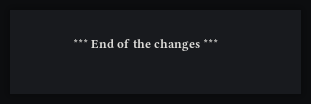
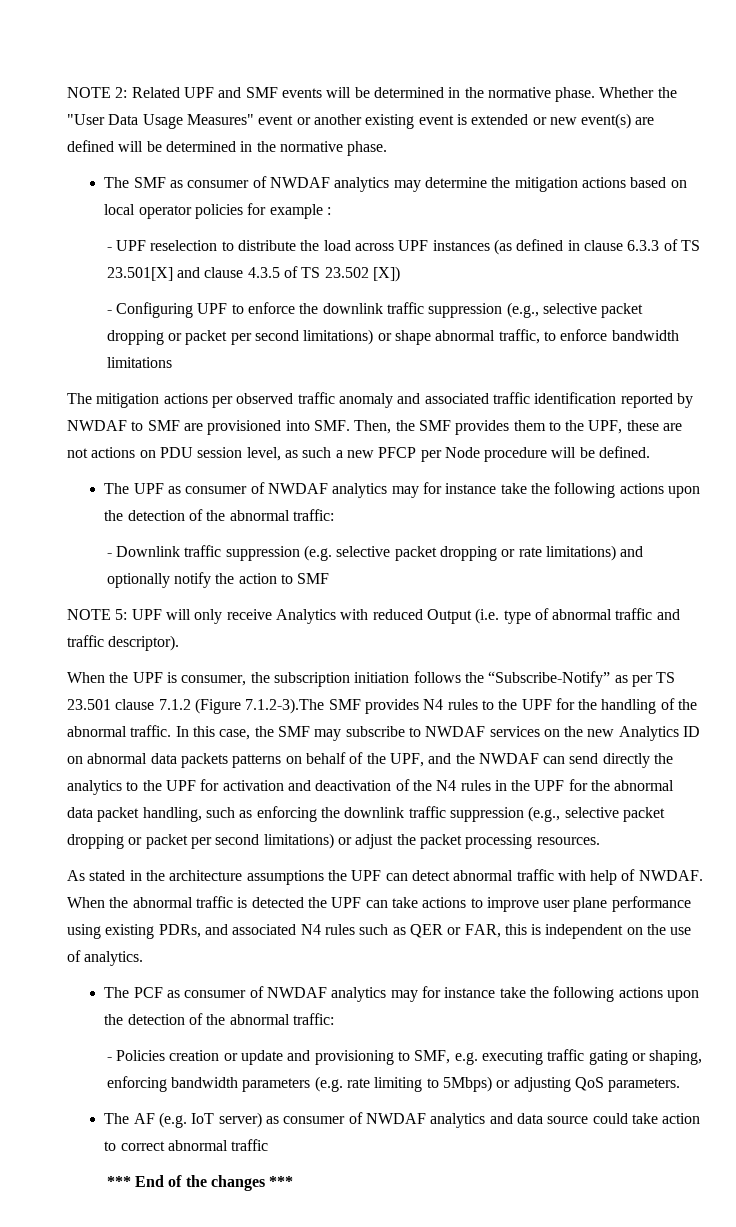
+ NOTE 2: Related UPF and SMF events will be determined in the normative phase. Whether the "User Data Usage Measures" event or another existing event is extended or new event(s) are defined will be determined in the normative phase.
+ The SMF as consumer of NWDAF analytics may determine the mitigation actions based on local operator policies for example :
+ - UPF reselection to distribute the load across UPF instances (as defined in clause 6.3.3 of TS 23.501[X] and clause 4.3.5 of TS 23.502 [X])
+ - Configuring UPF to enforce the downlink traffic suppression (e.g., selective packet dropping or packet per second limitations) or shape abnormal traffic, to enforce bandwidth limitations
+ The mitigation actions per observed traffic anomaly and associated traffic identification reported by NWDAF to SMF are provisioned into SMF. Then, the SMF provides them to the UPF, these are not actions on PDU session level, as such a new PFCP per Node procedure will be defined.
+ The UPF as consumer of NWDAF analytics may for instance take the following actions upon the detection of the abnormal traffic:
+ - Downlink traffic suppression (e.g. selective packet dropping or rate limitations) and optionally notify the action to SMF
+ NOTE 5: UPF will only receive Analytics with reduced Output (i.e. type of abnormal traffic and traffic descriptor).
+ When the UPF is consumer, the subscription initiation follows the “Subscribe-Notify” as per TS 23.501 clause 7.1.2 (Figure 7.1.2-3).The SMF provides N4 rules to the UPF for the handling of the abnormal traffic. In this case, the SMF may subscribe to NWDAF services on the new Analytics ID on abnormal data packets patterns on behalf of the UPF, and the NWDAF can send directly the analytics to the UPF for activation and deactivation of the N4 rules in the UPF for the abnormal data packet handling, such as enforcing the downlink traffic suppression (e.g., selective packet dropping or packet per second limitations) or adjust the packet processing resources.
+ As stated in the architecture assumptions the UPF can detect abnormal traffic with help of NWDAF. When the abnormal traffic is detected the UPF can take actions to improve user plane performance using existing PDRs, and associated N4 rules such as QER or FAR, this is independent on the use of analytics.
+ The PCF as consumer of NWDAF analytics may for instance take the following actions upon the detection of the abnormal traffic:
+ - Policies creation or update and provisioning to SMF, e.g. executing traffic gating or shaping, enforcing bandwidth parameters (e.g. rate limiting to 5Mbps) or adjusting QoS parameters.
+ The AF (e.g. IoT server) as consumer of NWDAF analytics and data source could take action to correct abnormal traffic

